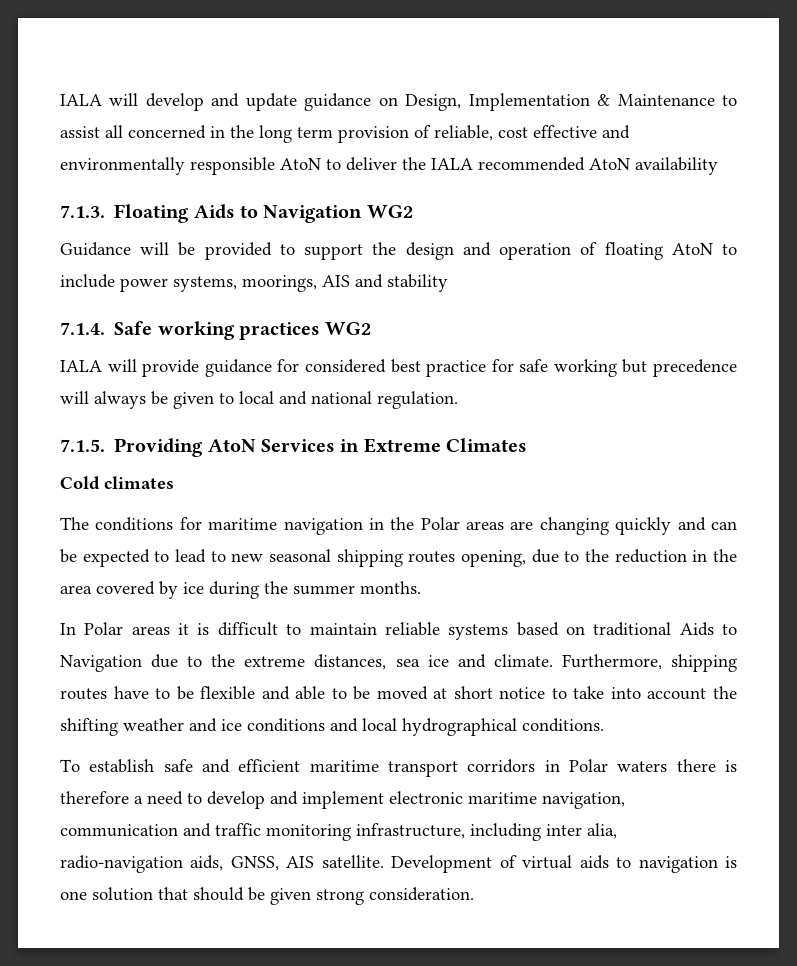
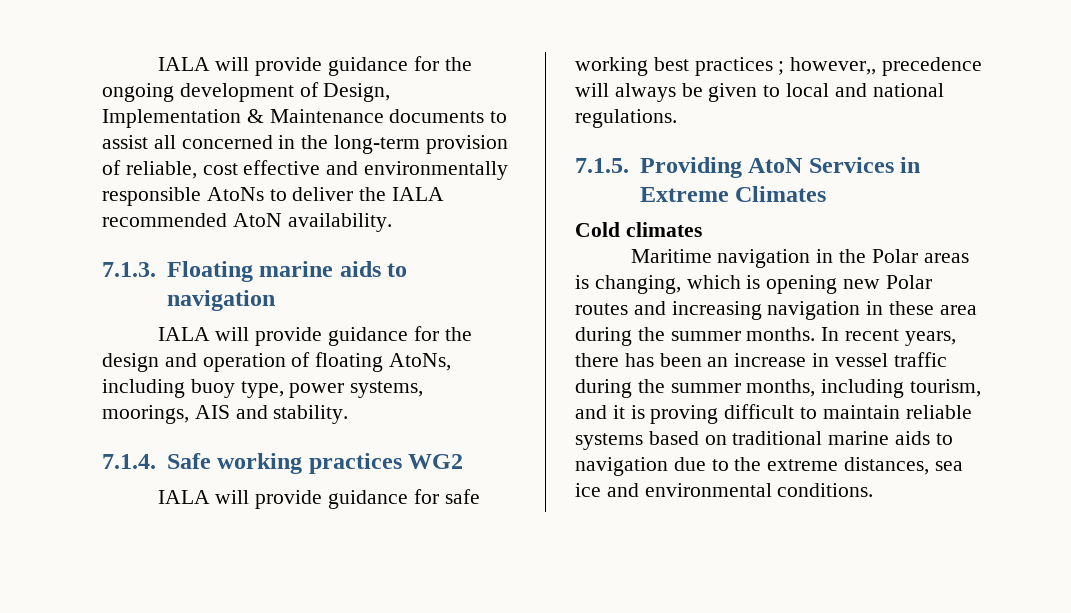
- IALA will develop and update guidance on Design, Implementation & Maintenance to assist all concerned in the long term provision of reliable, cost effective and environmentally responsible AtoN to deliver the IALA recommended AtoN availability
+ IALA will provide guidance for the ongoing development of Design, Implementation & Maintenance documents to assist all concerned in the long-term provision of reliable, cost effective and environmentally responsible AtoNs to deliver the IALA recommended AtoN availability.
- 7.1.3. Floating Aids to Navigation WG2
- Guidance will be provided to support the design and operation of floating AtoN to include power systems, moorings, AIS and stability
+ 7.1.3. Floating marine aids to navigation
+ IALA will provide guidance for the design and operation of floating AtoNs, including buoy type, power systems, moorings, AIS and stability.
- IALA will provide guidance for considered best practice for safe working but precedence will always be given to local and national regulation.
+ IALA will provide guidance for safe working best practices ; however,, precedence will always be given to local and national regulations.
- The conditions for maritime navigation in the Polar areas are changing quickly and can be expected to lead to new seasonal shipping routes opening, due to the reduction in the area covered by ice during the summer months.
- In Polar areas it is difficult to maintain reliable systems based on traditional Aids to Navigation due to the extreme distances, sea ice and climate. Furthermore, shipping routes have to be flexible and able to be moved at short notice to take into account the shifting weather and ice conditions and local hydrographical conditions.
- To establish safe and efficient maritime transport corridors in Polar waters there is therefore a need to develop and implement electronic maritime navigation, communication and traffic monitoring infrastructure, including inter alia, radio-navigation aids, GNSS, AIS satellite. Development of virtual aids to navigation is one solution that should be given strong consideration.
+ Maritime navigation in the Polar areas is changing, which is opening new Polar routes and increasing navigation in these area during the summer months. In recent years, there has been an increase in vessel traffic during the summer months, including tourism, and it is proving difficult to maintain reliable systems based on traditional marine aids to navigation due to the extreme distances, sea ice and environmental conditions.

